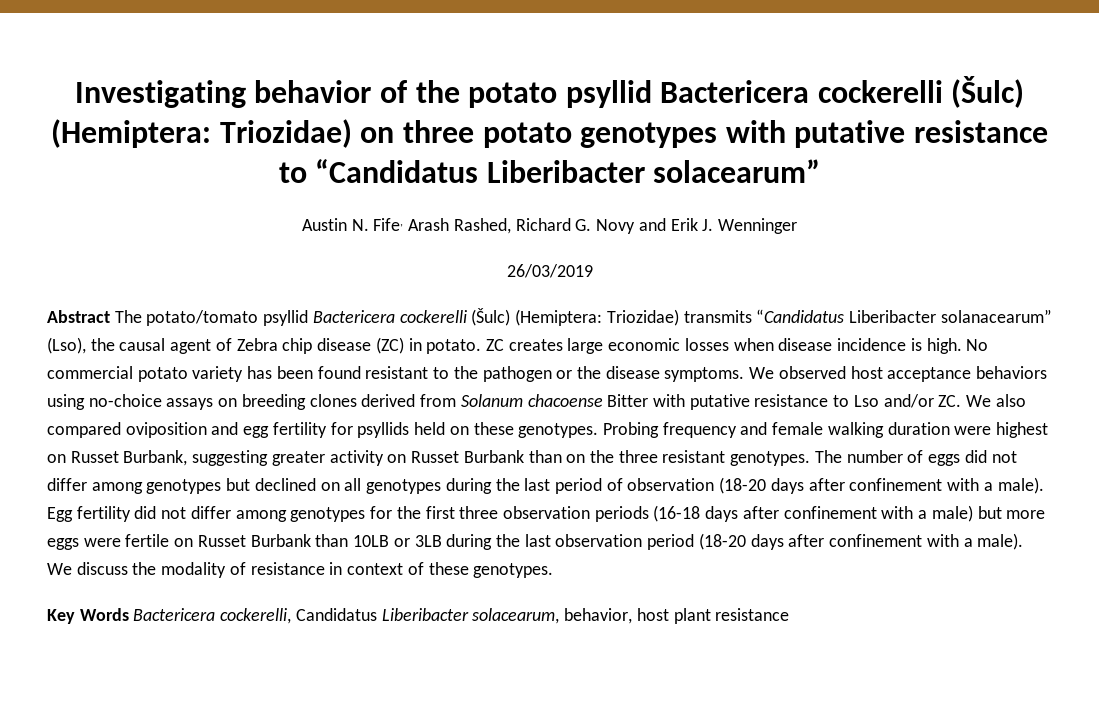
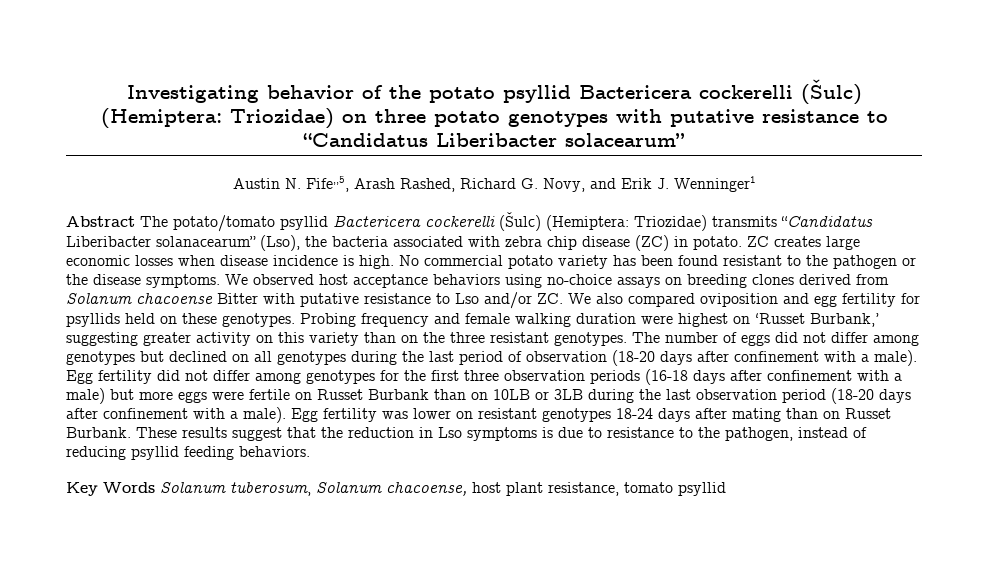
- Austin N. Fife, Arash Rashed, Richard G. Novy and Erik J. Wenninger
- 26/03/2019
+ Austin N. Fife,,5, Arash Rashed, Richard G. Novy, and Erik J. Wenninger1
- Abstract The potato/tomato psyllid Bactericera cockerelli (Šulc) (Hemiptera: Triozidae) transmits “Candidatus Liberibacter solanacearum” (Lso), the causal agent of Zebra chip disease (ZC) in potato.
+ Abstract The potato/tomato psyllid Bactericera cockerelli (Šulc) (Hemiptera: Triozidae) transmits “Candidatus Liberibacter solanacearum” (Lso), the bacteria associated with zebra chip disease (ZC) in potato.
- Probing frequency and female walking duration were highest on Russet Burbank, suggesting greater activity on Russet Burbank than on the three resistant genotypes.
+ Probing frequency and female walking duration were highest on ‘Russet Burbank,’ suggesting greater activity on this variety than on the three resistant genotypes.
- Egg fertility did not differ among genotypes for the first three observation periods (16-18 days after confinement with a male) but more eggs were fertile on Russet Burbank than 10LB or 3LB during the last observation period (18-20 days after confinement with a male).
+ Egg fertility did not differ among genotypes for the first three observation periods (16-18 days after confinement with a male) but more eggs were fertile on Russet Burbank than on 10LB or 3LB during the last observation period (18-20 days after confinement with a male).
- We discuss the modality of resistance in context of these genotypes.
- Key Words Bactericera cockerelli, Candidatus Liberibacter solacearum, behavior, host plant resistance
+ Egg fertility was lower on resistant genotypes 18-24 days after mating than on Russet Burbank. These results suggest that the reduction in Lso symptoms is due to resistance to the pathogen, instead of reducing psyllid feeding behaviors.
+ Key Words Solanum tuberosum, Solanum chacoense, host plant resistance, tomato psyllid

